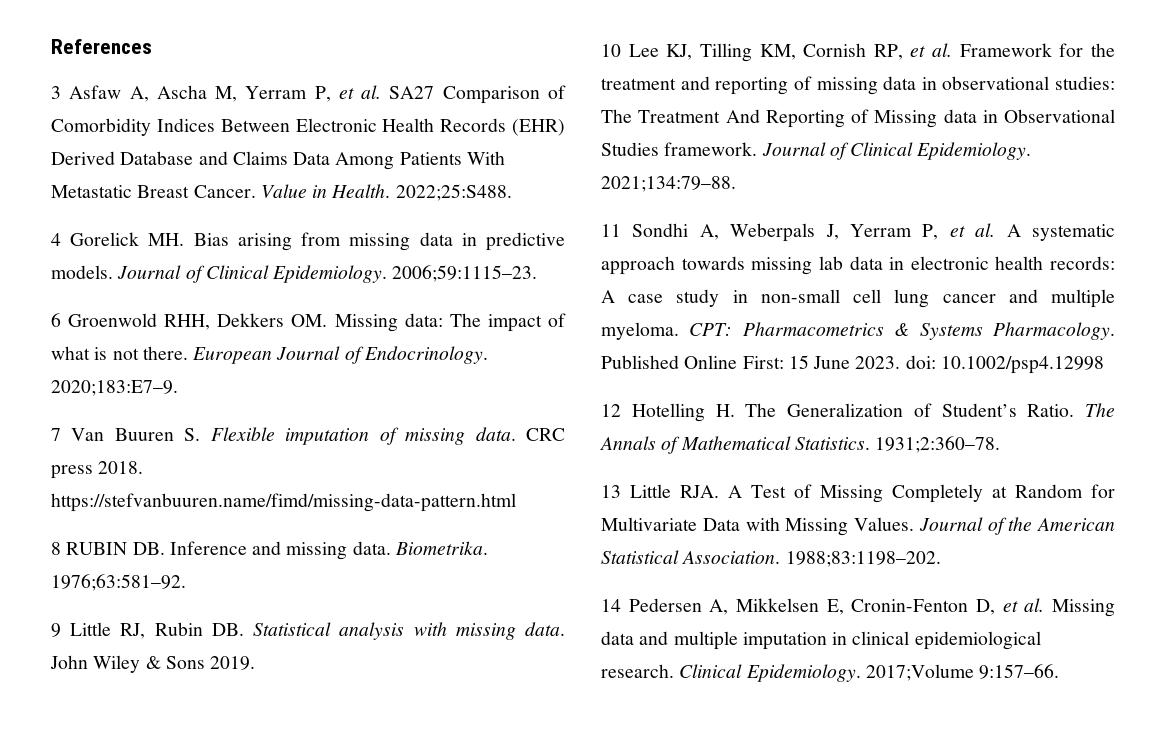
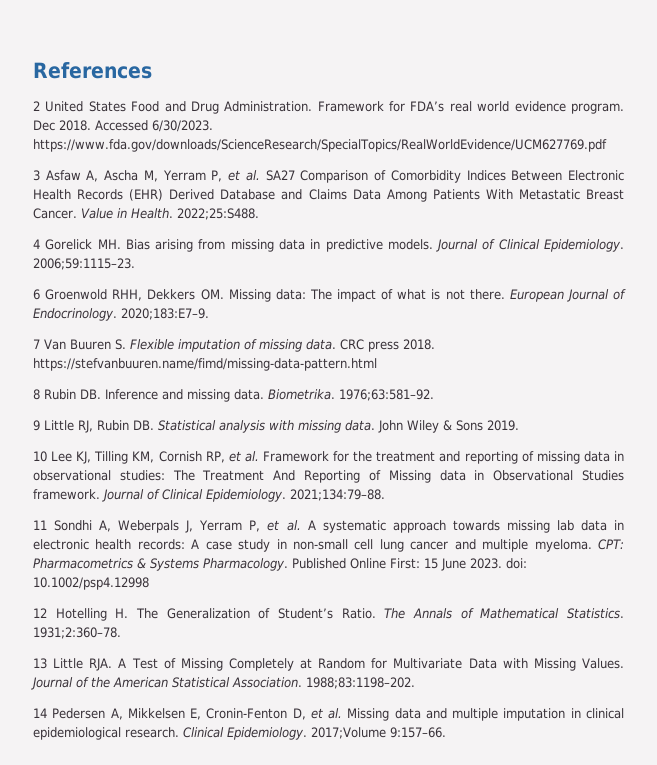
+ 2 United States Food and Drug Administration. Framework for FDA’s real world evidence program. Dec 2018. Accessed 6/30/2023. https://www.fda.gov/downloads/ScienceResearch/SpecialTopics/RealWorldEvidence/UCM627769.pdf
- 8 RUBIN DB. Inference and missing data.
+ 8 Rubin DB. Inference and missing data.

